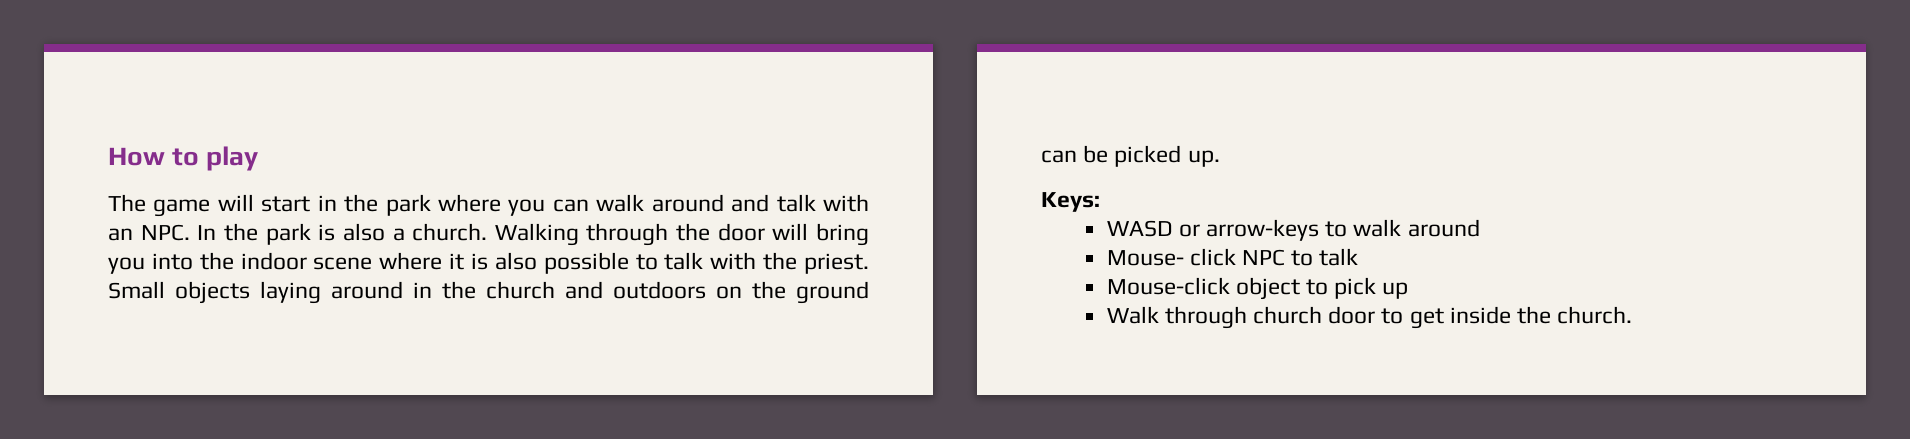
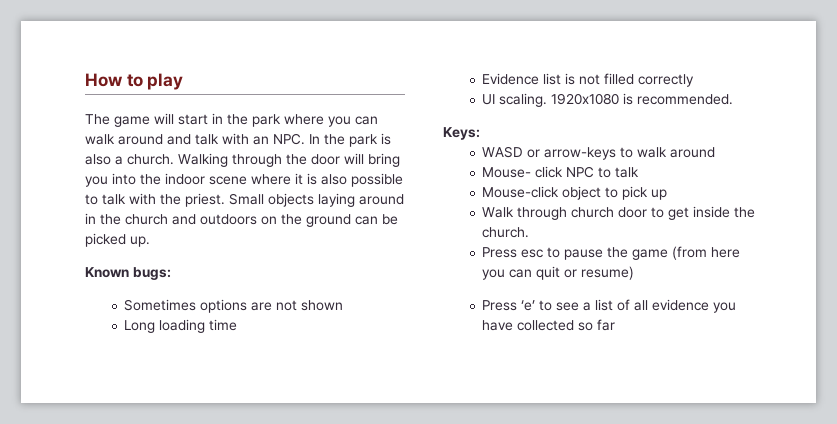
+ Known bugs:
+ Sometimes options are not shown
+ Long loading time
+ Evidence list is not filled correctly
+ UI scaling. 1920x1080 is recommended.
+ Press esc to pause the game (from here you can quit or resume)
+ Press ‘e’ to see a list of all evidence you have collected so far

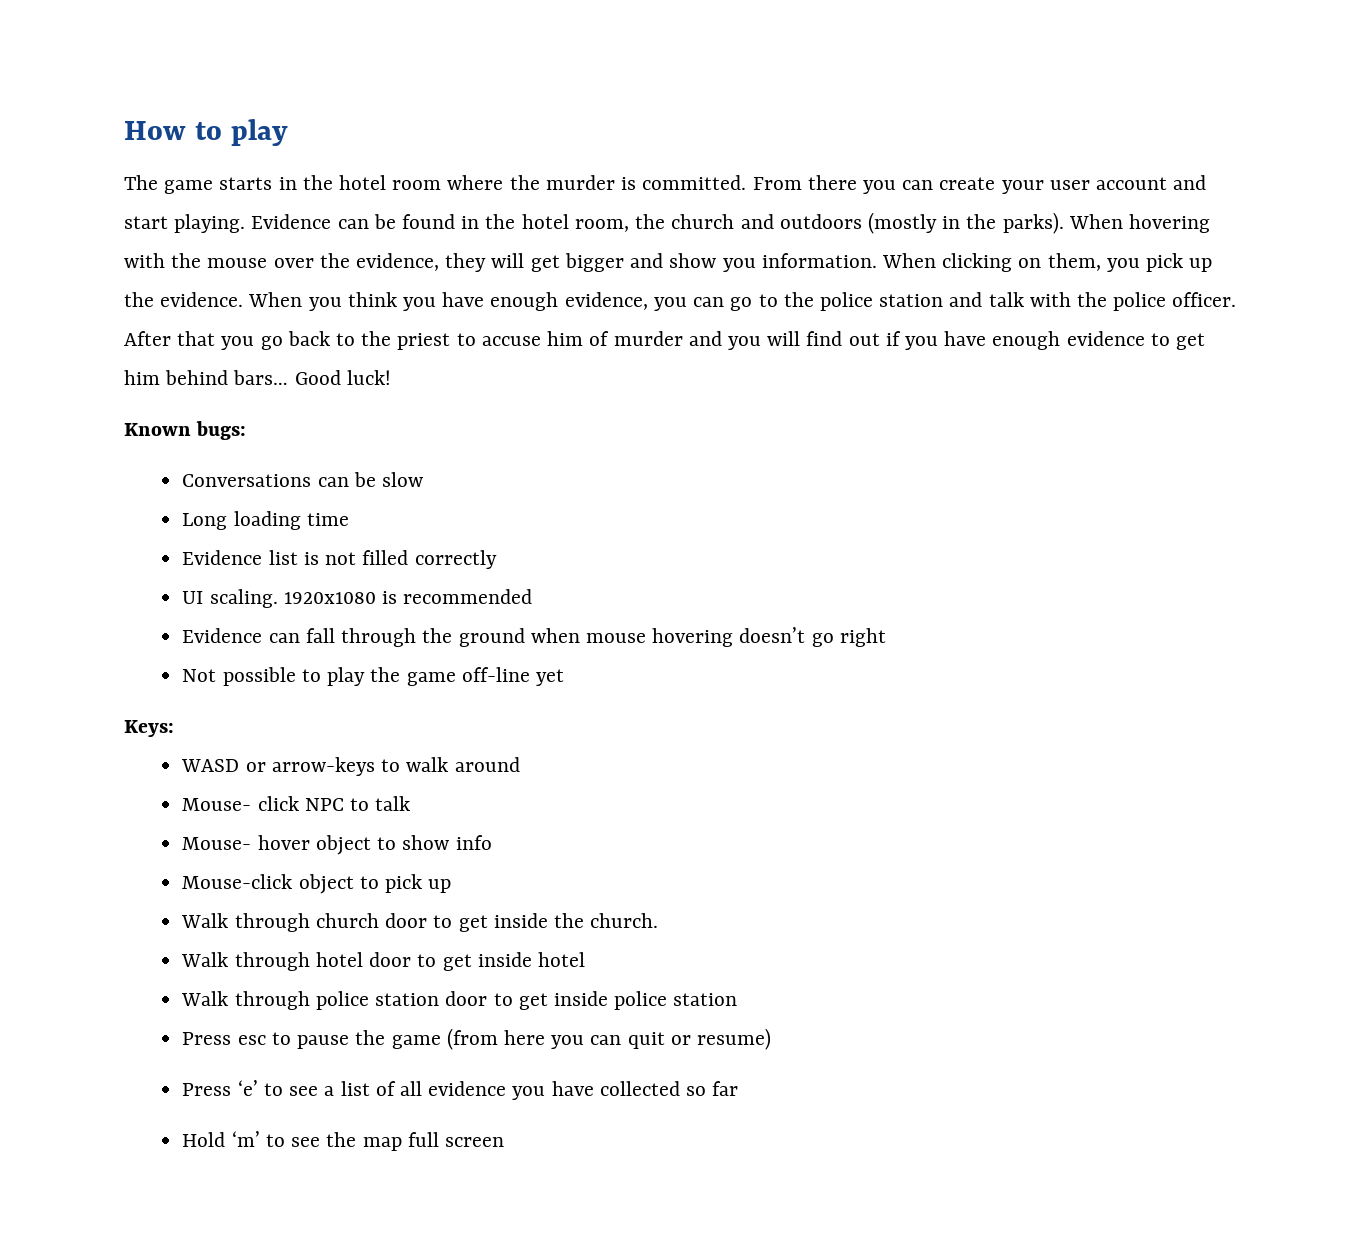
- The game will start in the park where you can walk around and talk with an NPC. In the park is also a church. Walking through the door will bring you into the indoor scene where it is also possible to talk with the priest. Small objects laying around in the church and outdoors on the ground can be picked up.
+ The game starts in the hotel room where the murder is committed. From there you can create your user account and start playing. Evidence can be found in the hotel room, the church and outdoors (mostly in the parks). When hovering with the mouse over the evidence, they will get bigger and show you information. When clicking on them, you pick up the evidence. When you think you have enough evidence, you can go to the police station and talk with the police officer. After that you go back to the priest to accuse him of murder and you will find out if you have enough evidence to get him behind bars… Good luck!
  Known bugs:
- Sometimes options are not shown
+ Conversations can be slow
- 1920x1080 is recommended.
+ 1920x1080 is recommended
+ Evidence can fall through the ground when mouse hovering doesn’t go right
+ Not possible to play the game off-line yet
+ Mouse- hover object to show info
+ Walk through hotel door to get inside hotel
+ Walk through police station door to get inside police station
+ Hold ‘m’ to see the map full screen

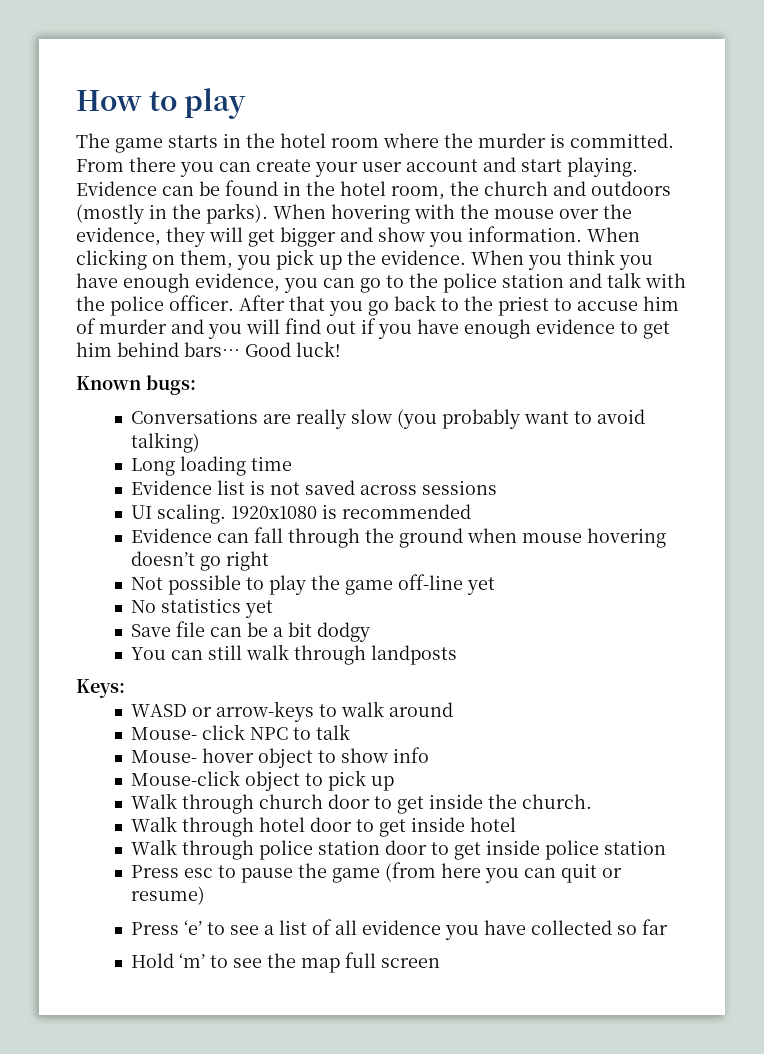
- Conversations can be slow
+ Conversations are really slow (you probably want to avoid talking)
- Evidence list is not filled correctly
+ Evidence list is not saved across sessions
+ No statistics yet
+ Save file can be a bit dodgy
+ You can still walk through landposts

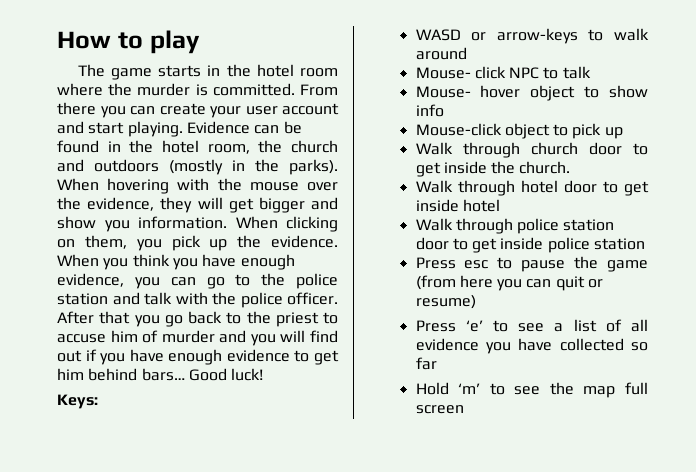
- Known bugs:
- Conversations are really slow (you probably want to avoid talking)
- Long loading time
- Evidence list is not saved across sessions
- UI scaling. 1920x1080 is recommended
- Evidence can fall through the ground when mouse hovering doesn’t go right
- Not possible to play the game off-line yet
- No statistics yet
- Save file can be a bit dodgy
- You can still walk through landposts

